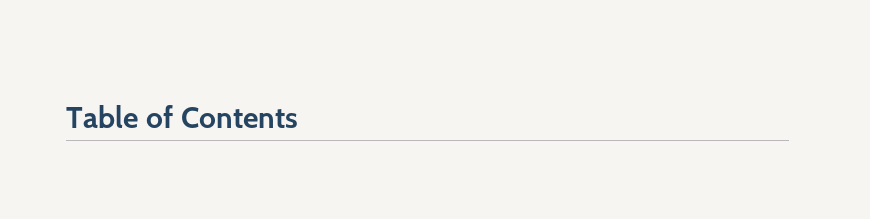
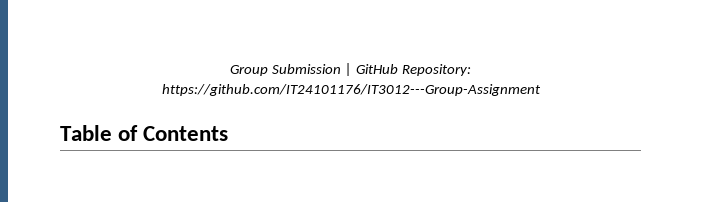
+ Group Submission | GitHub Repository: https://github.com/IT24101176/IT3012---Group-Assignment

